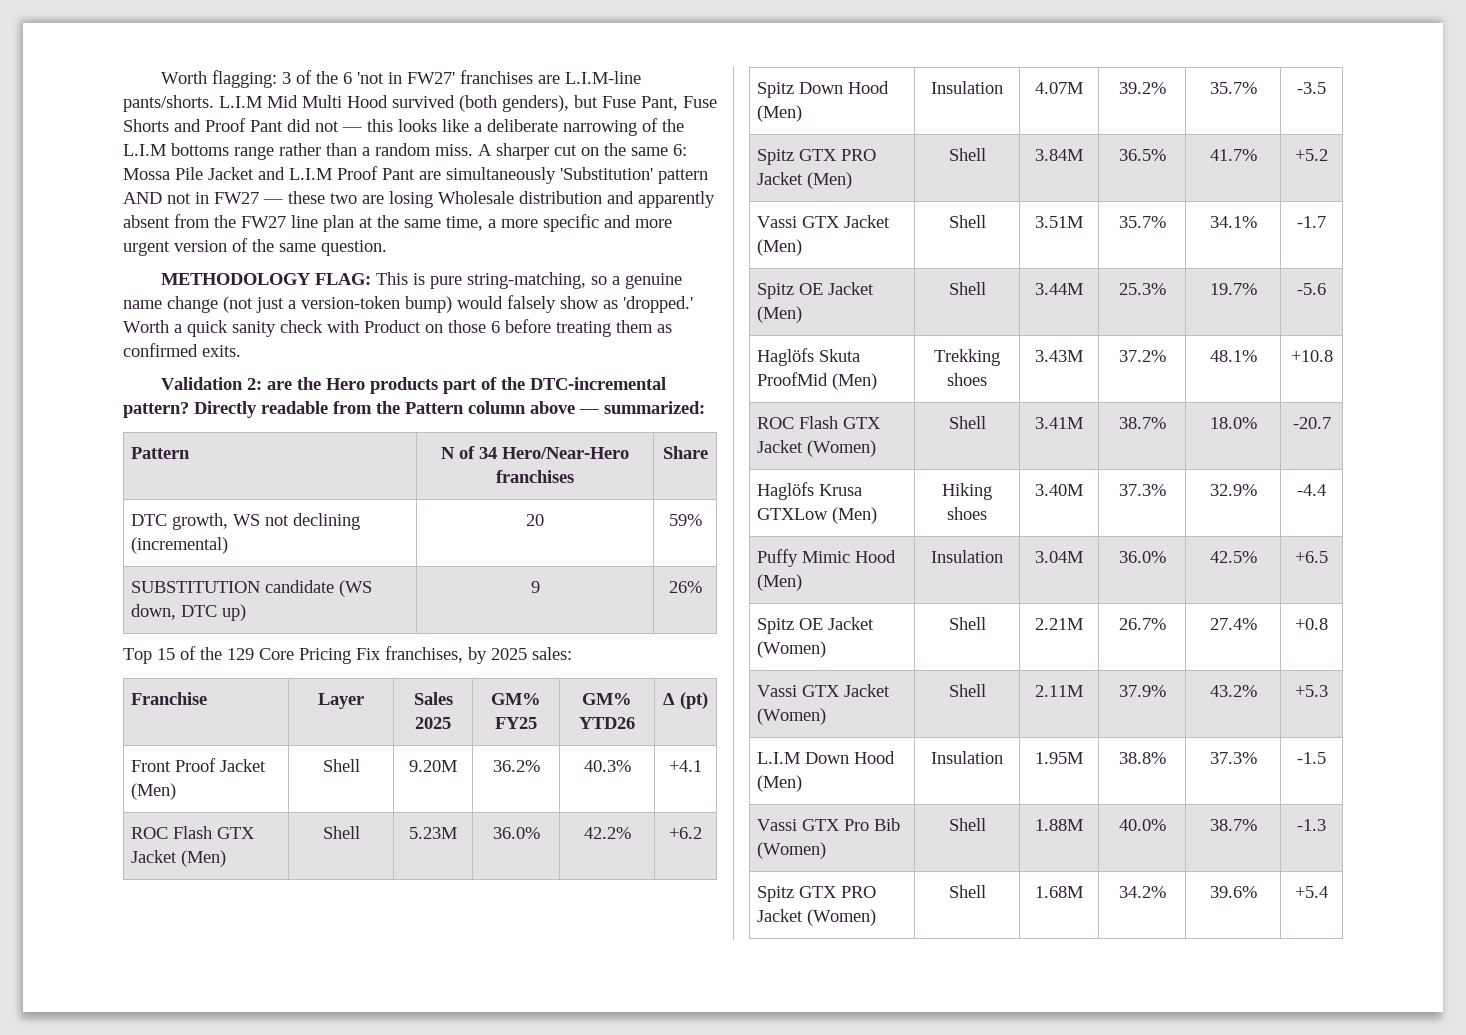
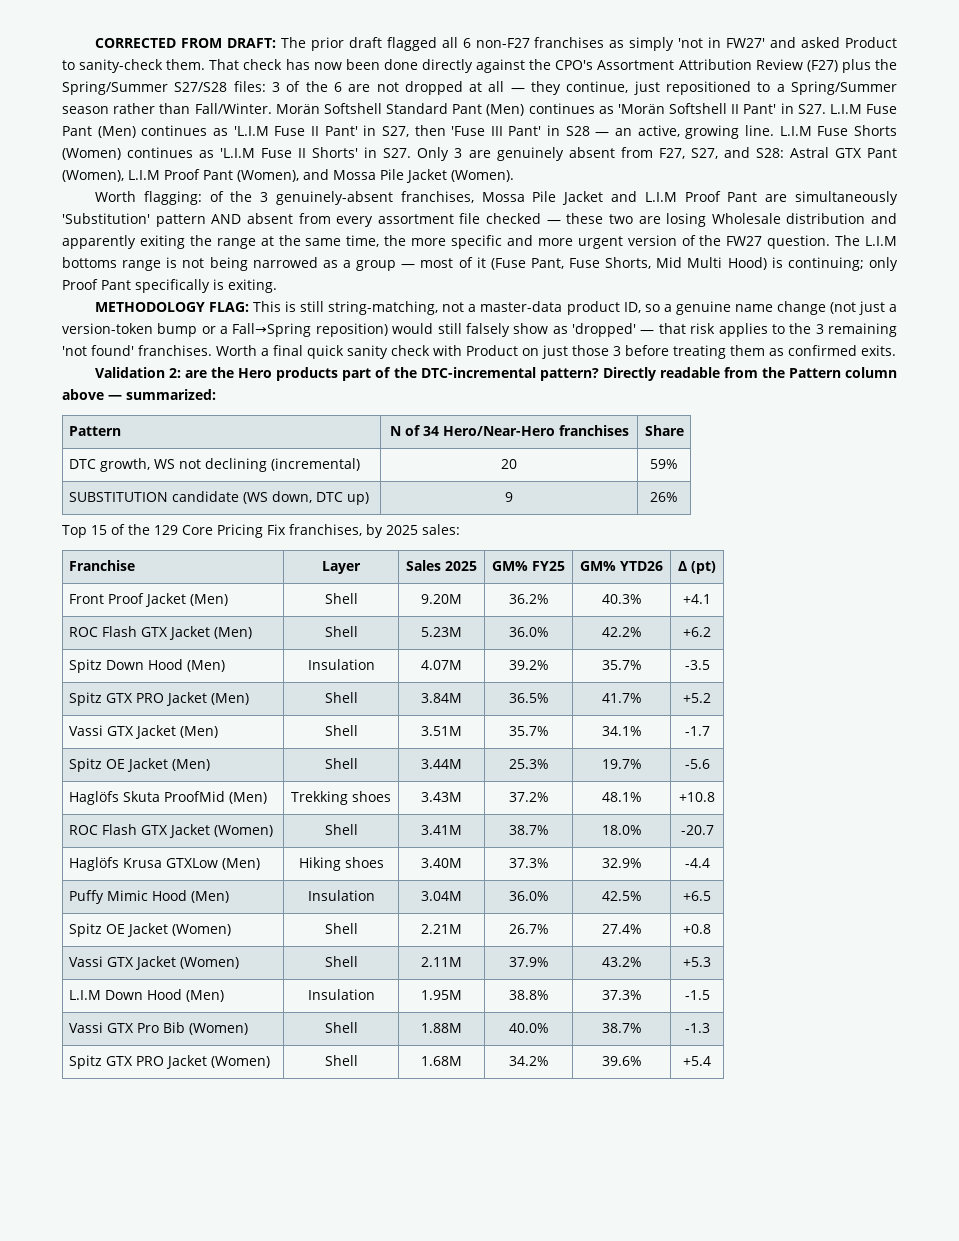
- Worth flagging: 3 of the 6 'not in FW27' franchises are L.I.M-line pants/shorts. L.I.M Mid Multi Hood survived (both genders), but Fuse Pant, Fuse Shorts and Proof Pant did not — this looks like a deliberate narrowing of the L.I.M bottoms range rather than a random miss. A sharper cut on the same 6: Mossa Pile Jacket and L.I.M Proof Pant are simultaneously 'Substitution' pattern AND not in FW27 — these two are losing Wholesale distribution and apparently absent from the FW27 line plan at the same time, a more specific and more urgent version of the same question.
- METHODOLOGY FLAG: This is pure string-matching, so a genuine name change (not just a version-token bump) would falsely show as 'dropped.'
+ CORRECTED FROM DRAFT: The prior draft flagged all 6 non-F27 franchises as simply 'not in FW27' and asked Product to sanity-check them. That check has now been done directly against the CPO's Assortment Attribution Review (F27) plus the Spring/Summer S27/S28 files: 3 of the 6 are not dropped at all — they continue, just repositioned to a Spring/Summer season rather than Fall/Winter. Morän Softshell Standard Pant (Men) continues as 'Morän Softshell II Pant' in S27. L.I.M Fuse Pant (Men) continues as 'L.I.M Fuse II Pant' in S27, then 'Fuse III Pant' in S28 — an active, growing line. L.I.M Fuse Shorts (Women) continues as 'L.I.M Fuse II Shorts' in S27. Only 3 are genuinely absent from F27, S27, and S28: Astral GTX Pant (Women), L.I.M Proof Pant (Women), and Mossa Pile Jacket (Women).
+ Worth flagging: of the 3 genuinely-absent franchises, Mossa Pile Jacket and L.I.M Proof Pant are simultaneously 'Substitution' pattern AND absent from every assortment file checked — these two are losing Wholesale distribution and apparently exiting the range at the same time, the more specific and more urgent version of the FW27 question. The L.I.M bottoms range is not being narrowed as a group — most of it (Fuse Pant, Fuse Shorts, Mid Multi Hood) is continuing; only Proof Pant specifically is exiting.
+ METHODOLOGY FLAG: This is still string-matching, not a master-data product ID, so a genuine name change (not just a version-token bump or a Fall→Spring reposition) would still falsely show as 'dropped' — that risk applies to the 3 remaining 'not found' franchises.
- Worth a quick sanity check with Product on those 6 before treating them as confirmed exits.
+ Worth a final quick sanity check with Product on just those 3 before treating them as confirmed exits.

